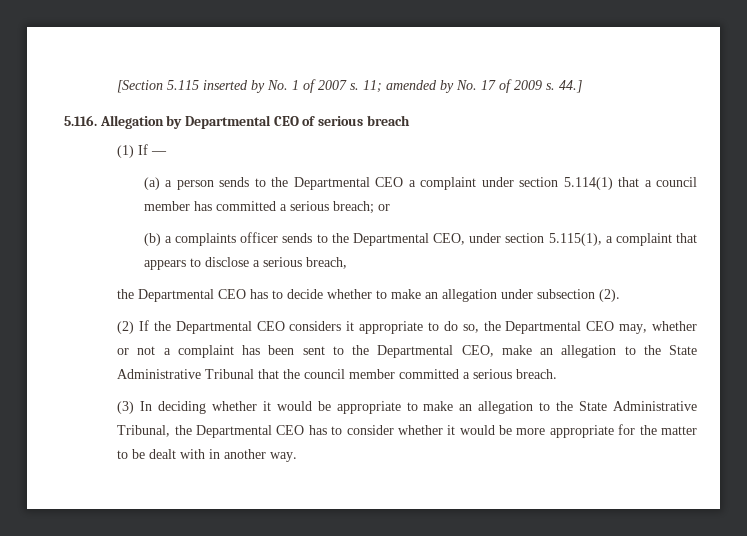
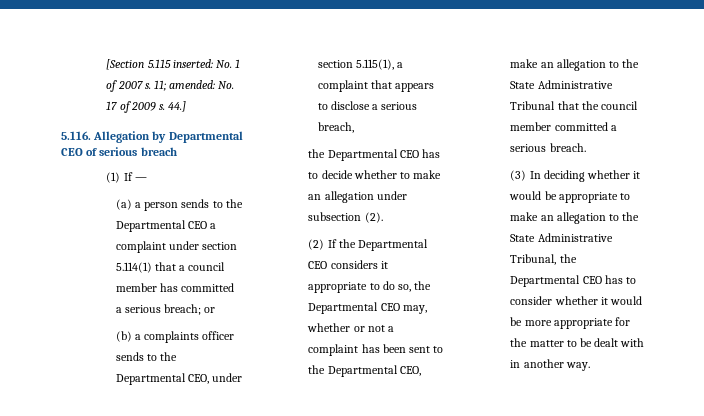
- [Section 5.115 inserted by No. 1 of 2007 s.
+ [Section 5.115 inserted: No. 1 of 2007 s.
- 11; amended by No. 17 of 2009 s.
+ 11; amended: No. 17 of 2009 s.

